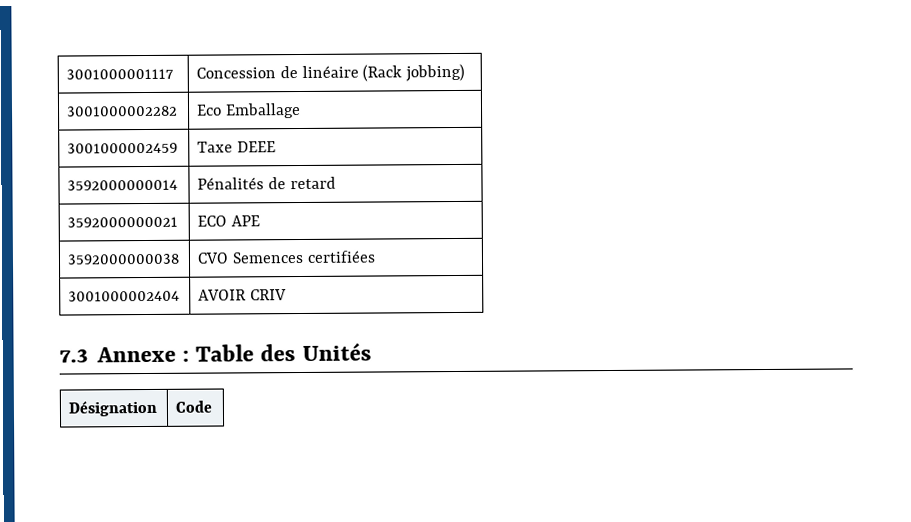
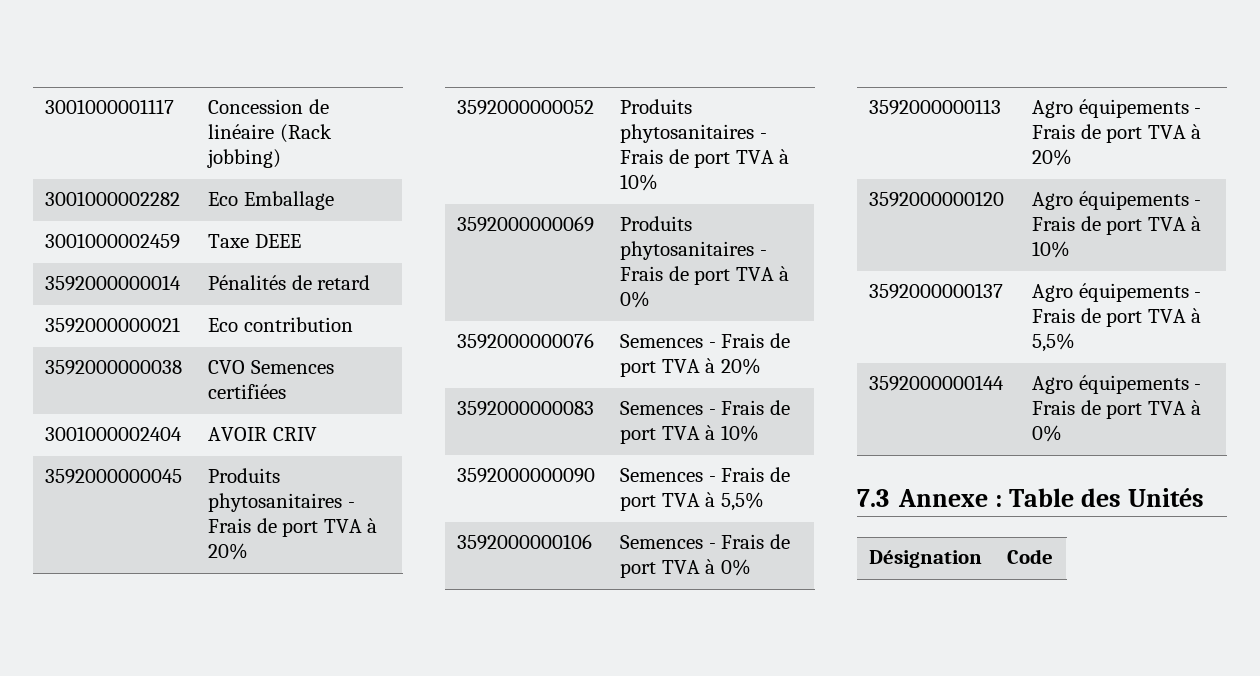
- 3592000000021 | ECO APE
+ 3592000000021 | Eco contribution
+ 3592000000045 | Produits phytosanitaires - Frais de port TVA à 20%
+ 3592000000052 | Produits phytosanitaires - Frais de port TVA à 10%
+ 3592000000069 | Produits phytosanitaires - Frais de port TVA à 0%
+ 3592000000076 | Semences - Frais de port TVA à 20%
+ 3592000000083 | Semences - Frais de port TVA à 10%
+ 3592000000090 | Semences - Frais de port TVA à 5,5%
+ 3592000000106 | Semences - Frais de port TVA à 0%
+ 3592000000113 | Agro équipements - Frais de port TVA à 20%
+ 3592000000120 | Agro équipements - Frais de port TVA à 10%
+ 3592000000137 | Agro équipements - Frais de port TVA à 5,5%
+ 3592000000144 | Agro équipements - Frais de port TVA à 0%

